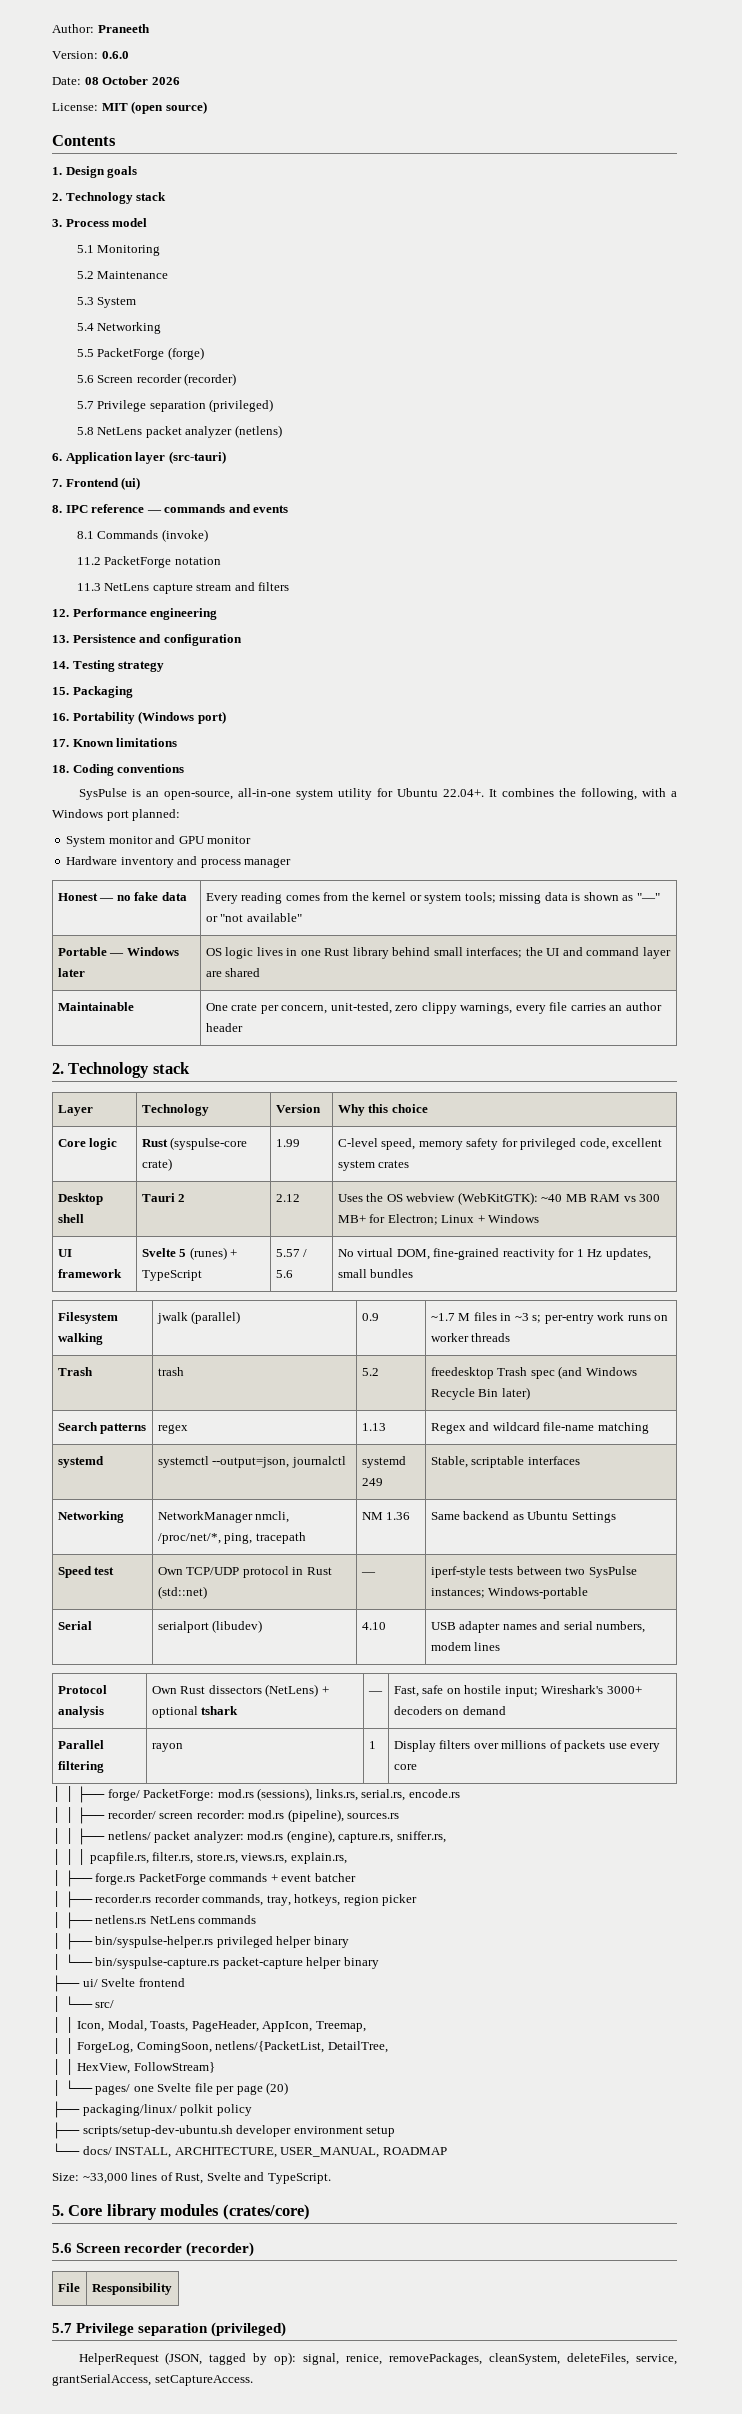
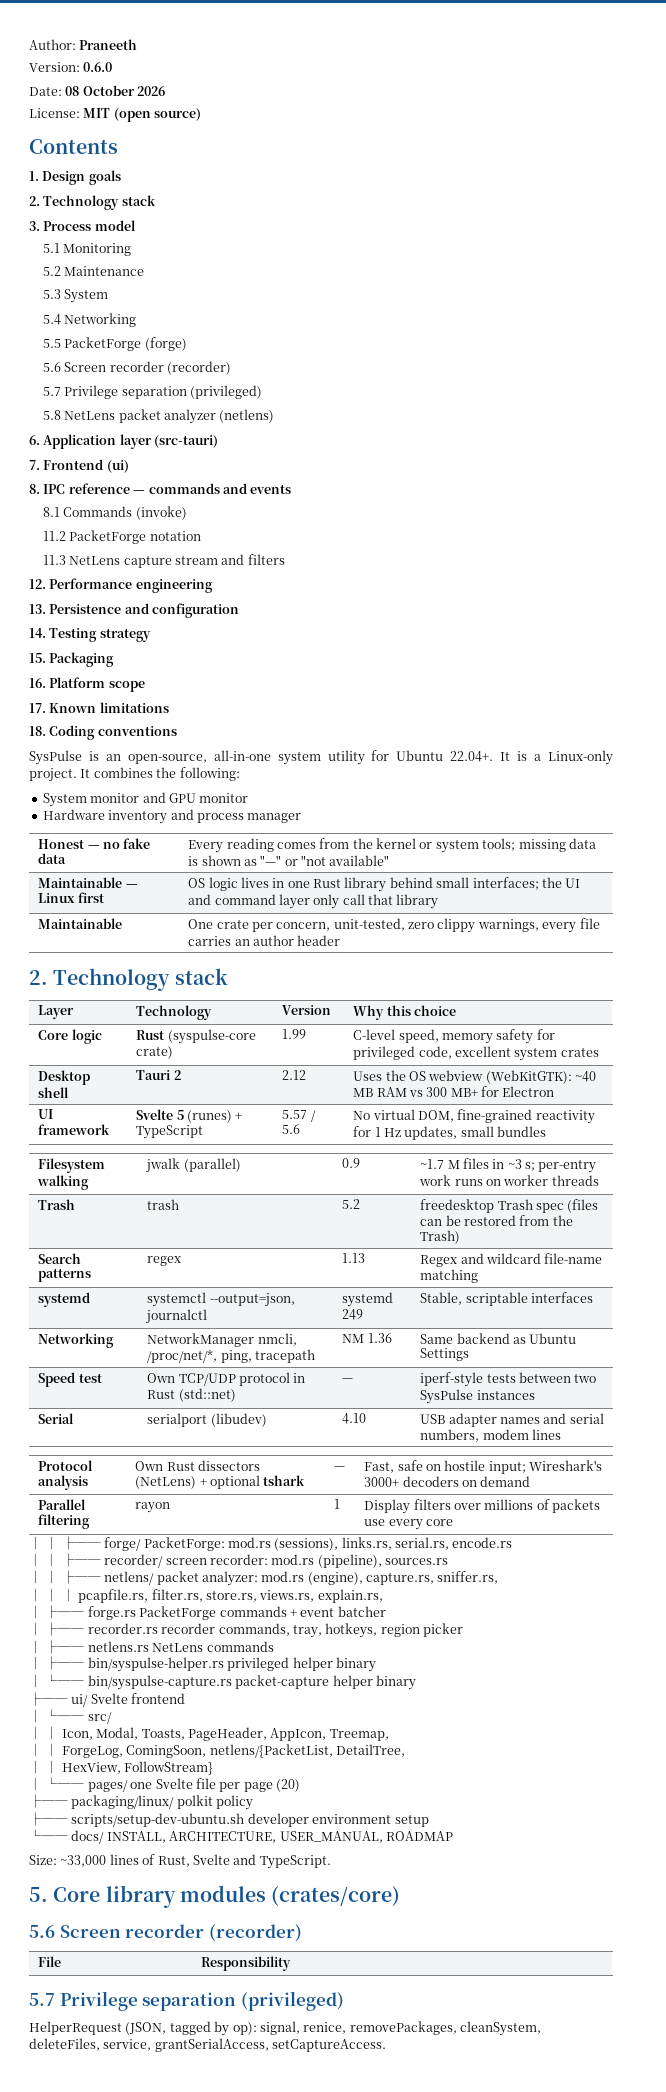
- 16. Portability (Windows port)
+ 16. Platform scope
- SysPulse is an open-source, all-in-one system utility for Ubuntu 22.04+. It combines the following, with a Windows port planned:
+ SysPulse is an open-source, all-in-one system utility for Ubuntu 22.04+. It is a Linux-only project. It combines the following:
- Portable — Windows later | OS logic lives in one Rust library behind small interfaces; the UI and command layer are shared
+ Maintainable — Linux first | OS logic lives in one Rust library behind small interfaces; the UI and command layer only call that library
- Desktop shell | Tauri 2 | 2.12 | Uses the OS webview (WebKitGTK): ~40 MB RAM vs 300 MB+ for Electron; Linux + Windows
+ Desktop shell | Tauri 2 | 2.12 | Uses the OS webview (WebKitGTK): ~40 MB RAM vs 300 MB+ for Electron
- Trash | trash | 5.2 | freedesktop Trash spec (and Windows Recycle Bin later)
+ Trash | trash | 5.2 | freedesktop Trash spec (files can be restored from the Trash)
- Speed test | Own TCP/UDP protocol in Rust (std::net) | — | iperf-style tests between two SysPulse instances; Windows-portable
+ Speed test | Own TCP/UDP protocol in Rust (std::net) | — | iperf-style tests between two SysPulse instances

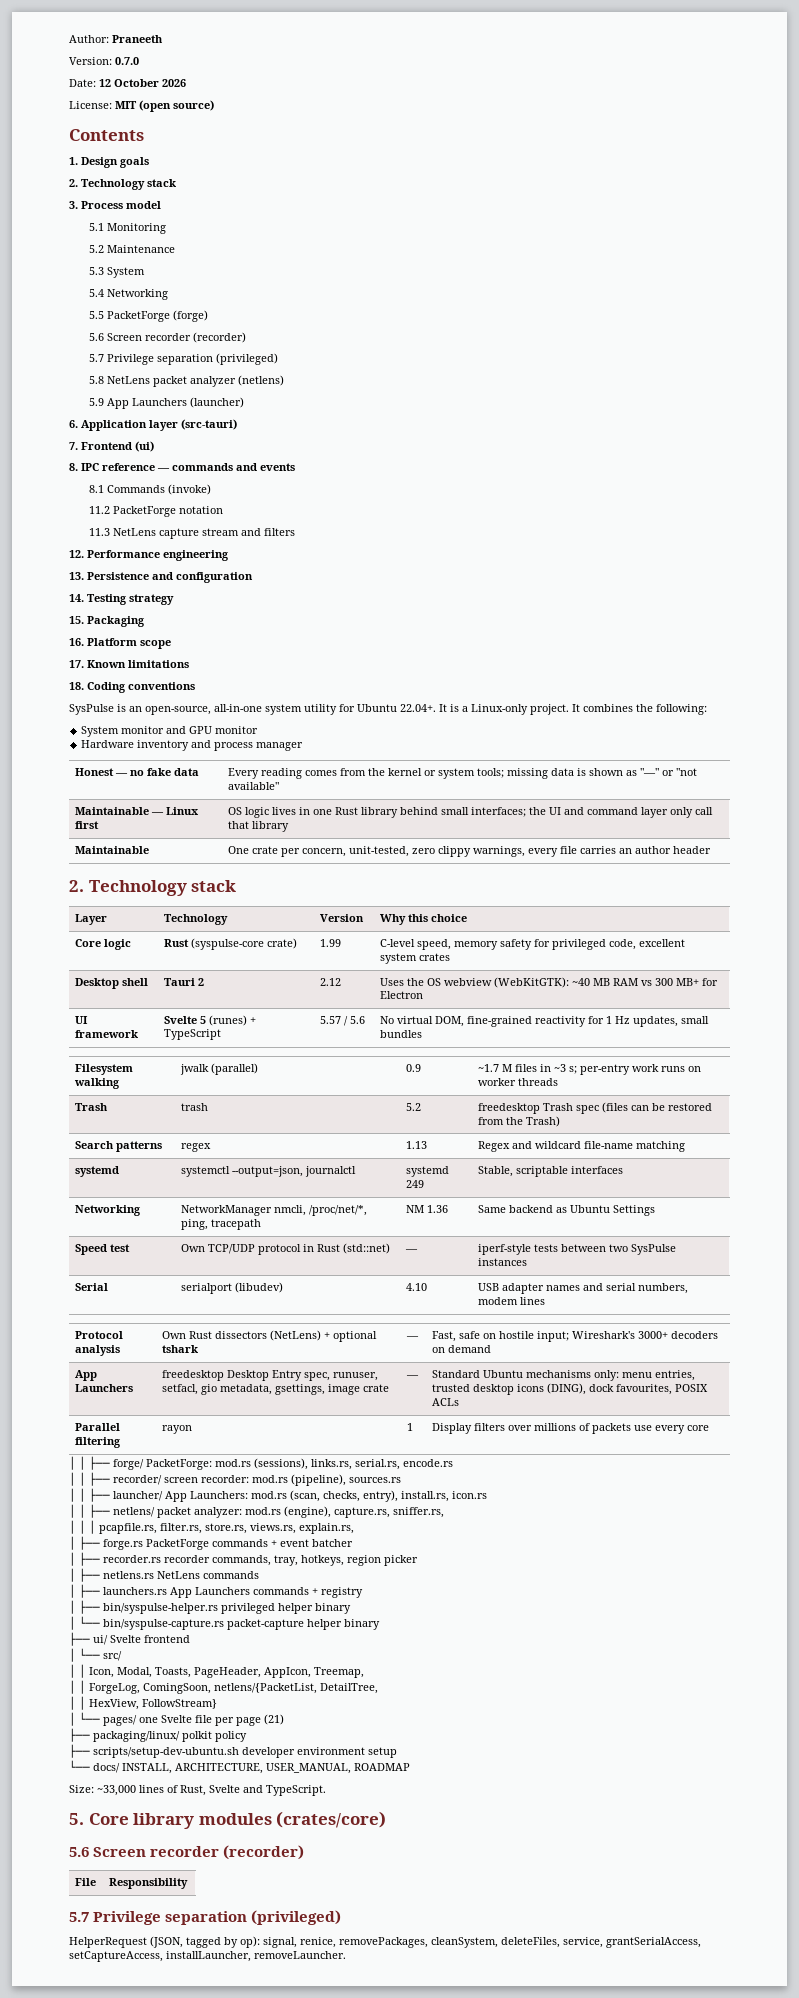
- Version: 0.6.0
+ Version: 0.7.0
- Date: 08 October 2026
+ Date: 12 October 2026
+ 5.9 App Launchers (launcher)
+ App Launchers | freedesktop Desktop Entry spec, runuser, setfacl, gio metadata, gsettings, image crate | — | Standard Ubuntu mechanisms only: menu entries, trusted desktop icons (DING), dock favourites, POSIX ACLs
+ │ │ ├── launcher/ App Launchers: mod.rs (scan, checks, entry), install.rs, icon.rs
+ │ ├── launchers.rs App Launchers commands + registry
- │ └── pages/ one Svelte file per page (20)
+ │ └── pages/ one Svelte file per page (21)
- HelperRequest (JSON, tagged by op): signal, renice, removePackages, cleanSystem, deleteFiles, service, grantSerialAccess, setCaptureAccess.
+ HelperRequest (JSON, tagged by op): signal, renice, removePackages, cleanSystem, deleteFiles, service, grantSerialAccess, setCaptureAccess, installLauncher, removeLauncher.

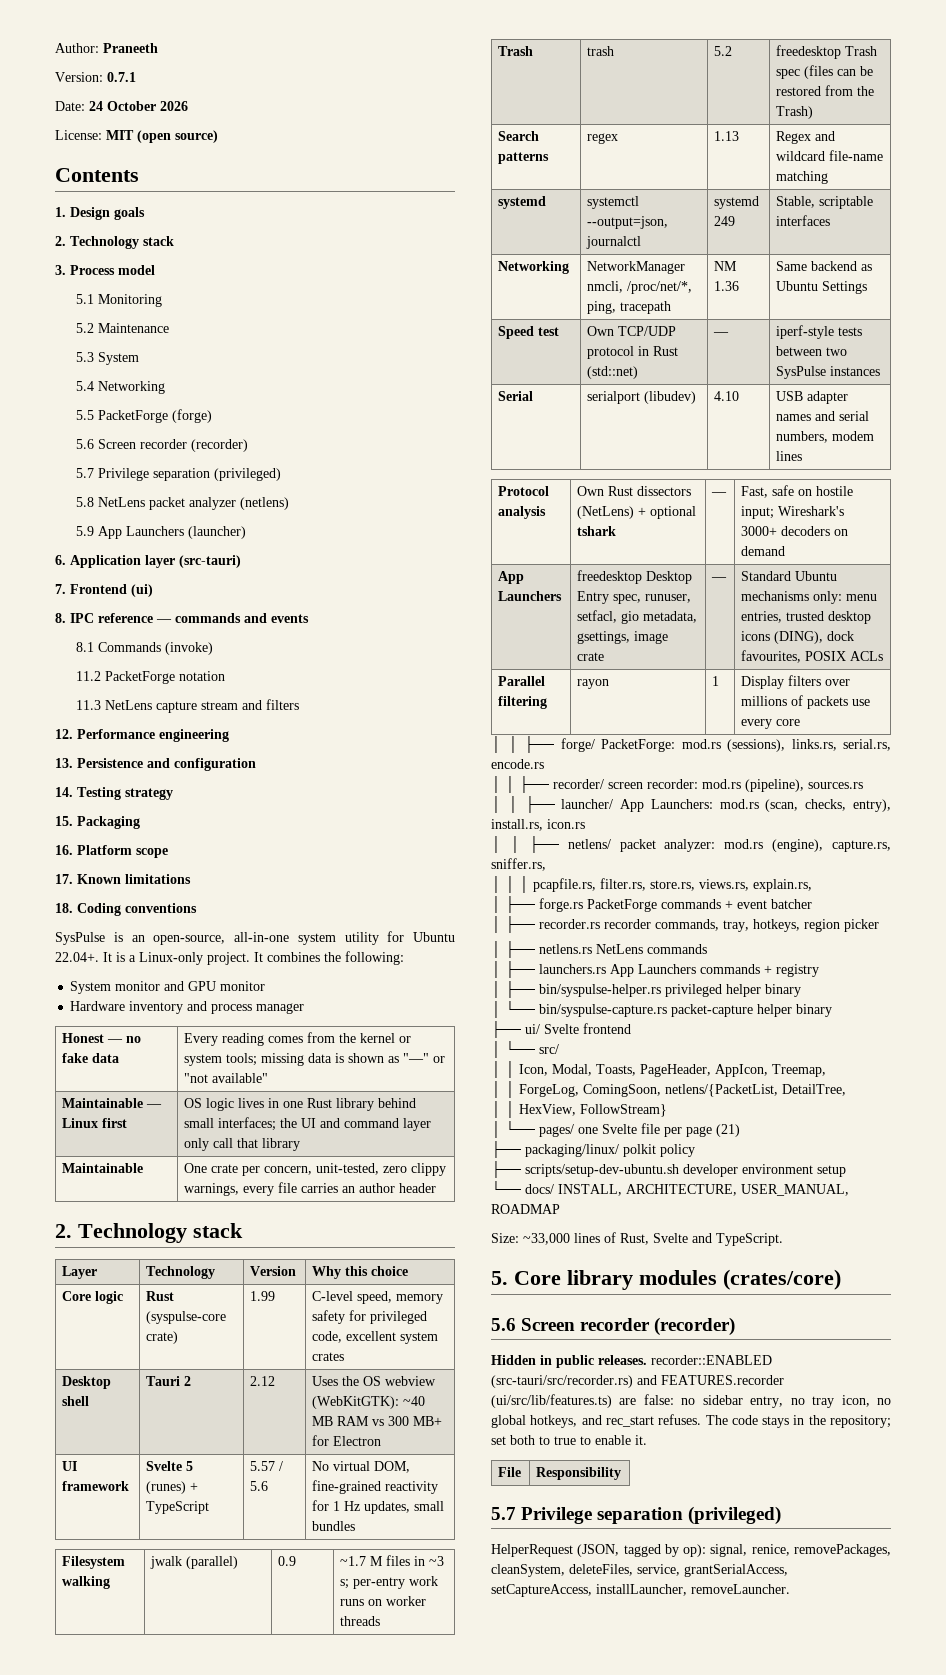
- Version: 0.7.0
+ Version: 0.7.1
- Date: 12 October 2026
+ Date: 24 October 2026
+ Hidden in public releases. recorder::ENABLED (src-tauri/src/recorder.rs) and FEATURES.recorder (ui/src/lib/features.ts) are false: no sidebar entry, no tray icon, no global hotkeys, and rec_start refuses. The code stays in the repository; set both to true to enable it.

